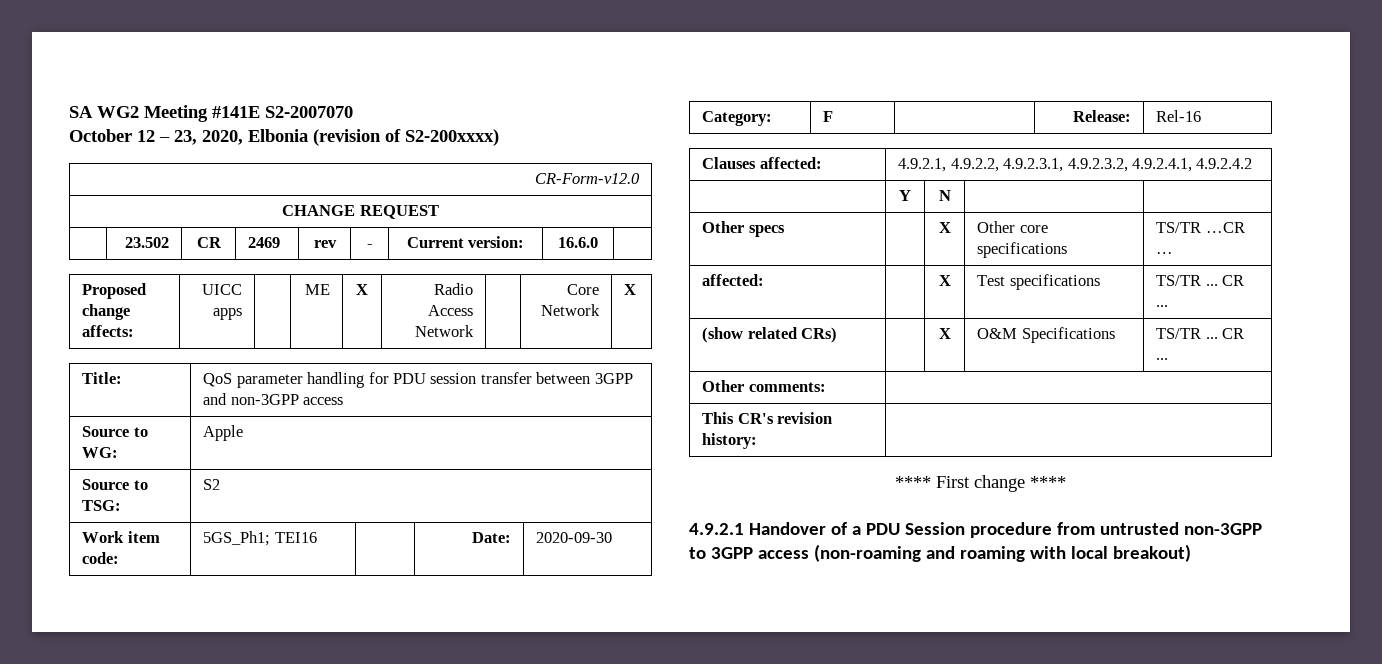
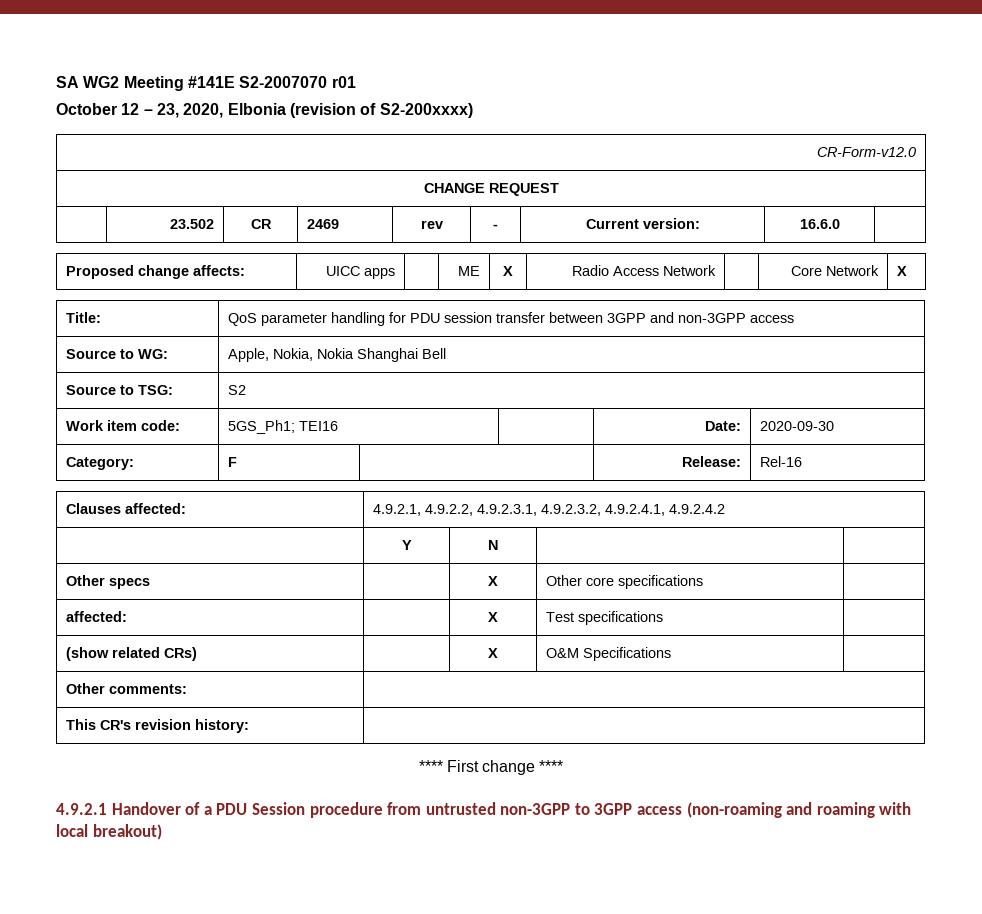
- SA WG2 Meeting #141E S2-2007070
+ SA WG2 Meeting #141E S2-2007070 r01
- Source to WG: | Apple
+ Source to WG: | Apple, Nokia, Nokia Shanghai Bell
- Other specs | | X | Other core specifications | TS/TR …CR …
+ Other specs | | X | Other core specifications |
- affected: | | X | Test specifications | TS/TR ... CR ...
+ affected: | | X | Test specifications |
- (show related CRs) | | X | O&M Specifications | TS/TR ... CR ...
+ (show related CRs) | | X | O&M Specifications |

